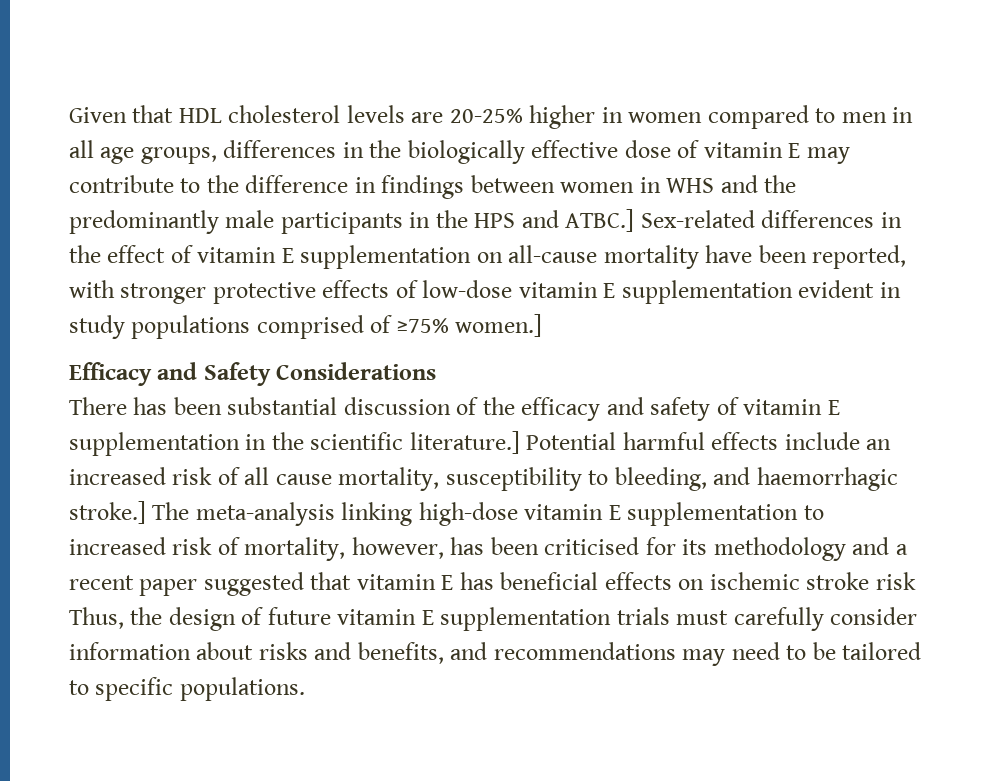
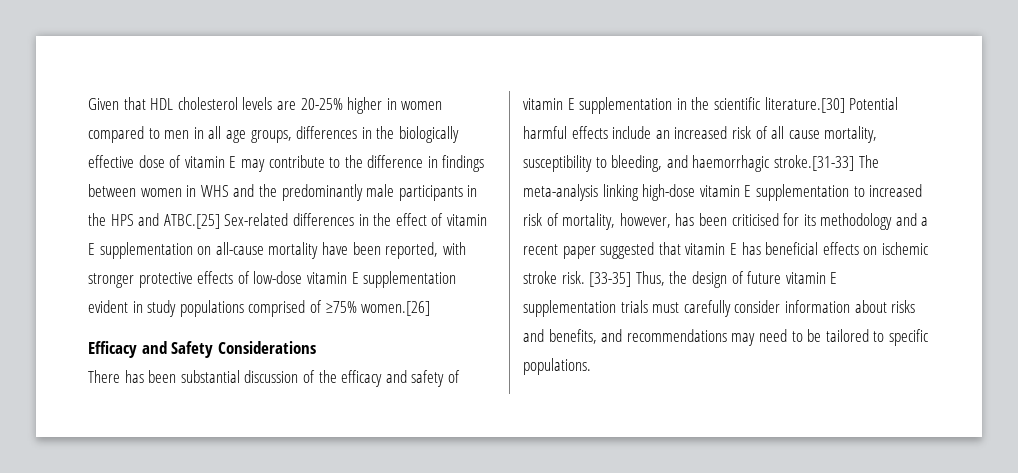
- Given that HDL cholesterol levels are 20-25% higher in women compared to men in all age groups, differences in the biologically effective dose of vitamin E may contribute to the difference in findings between women in WHS and the predominantly male participants in the HPS and ATBC.] Sex-related differences in the effect of vitamin E supplementation on all-cause mortality have been reported, with stronger protective effects of low-dose vitamin E supplementation evident in study populations comprised of ≥75% women.]
+ Given that HDL cholesterol levels are 20-25% higher in women compared to men in all age groups, differences in the biologically effective dose of vitamin E may contribute to the difference in findings between women in WHS and the predominantly male participants in the HPS and ATBC.[25] Sex-related differences in the effect of vitamin E supplementation on all-cause mortality have been reported, with stronger protective effects of low-dose vitamin E supplementation evident in study populations comprised of ≥75% women.[26]
- There has been substantial discussion of the efficacy and safety of vitamin E supplementation in the scientific literature.] Potential harmful effects include an increased risk of all cause mortality, susceptibility to bleeding, and haemorrhagic stroke.] The meta-analysis linking high-dose vitamin E supplementation to increased risk of mortality, however, has been criticised for its methodology and a recent paper suggested that vitamin E has beneficial effects on ischemic stroke risk Thus, the design of future vitamin E supplementation trials must carefully consider information about risks and benefits, and recommendations may need to be tailored to specific populations.
+ There has been substantial discussion of the efficacy and safety of vitamin E supplementation in the scientific literature.[30] Potential harmful effects include an increased risk of all cause mortality, susceptibility to bleeding, and haemorrhagic stroke.[31-33] The meta-analysis linking high-dose vitamin E supplementation to increased risk of mortality, however, has been criticised for its methodology and a recent paper suggested that vitamin E has beneficial effects on ischemic stroke risk. [33-35] Thus, the design of future vitamin E supplementation trials must carefully consider information about risks and benefits, and recommendations may need to be tailored to specific populations.

